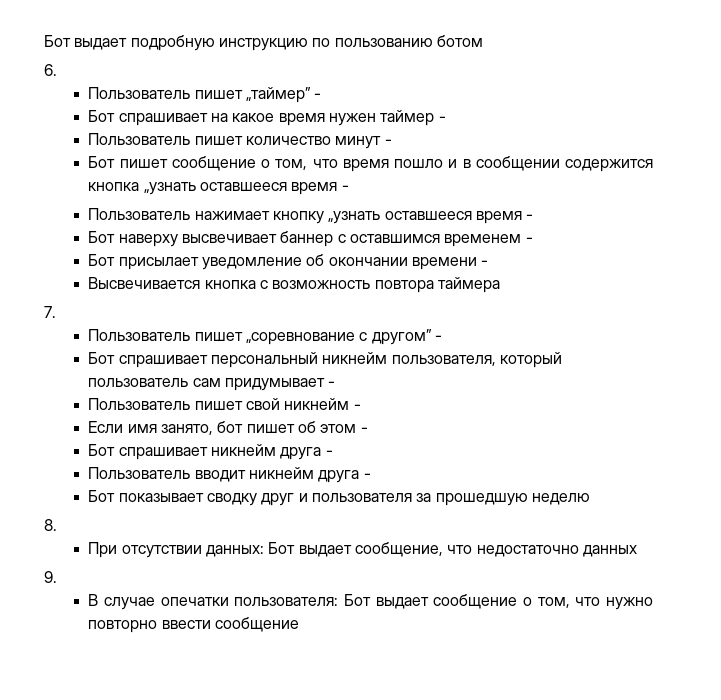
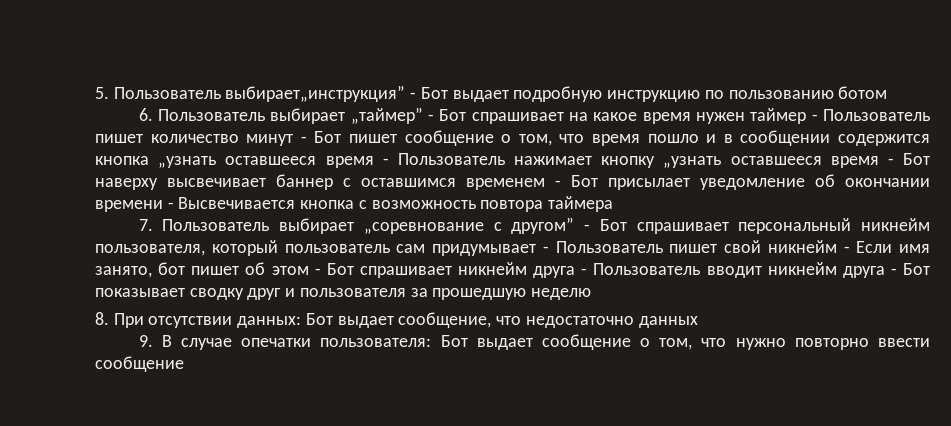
- Бот выдает подробную инструкцию по пользованию ботом
+ 5. Пользователь выбирает„инструкция” - Бот выдает подробную инструкцию по пользованию ботом
- 6.
- Пользователь пишет „таймер” -
- Бот спрашивает на какое время нужен таймер -
- Пользователь пишет количество минут -
- Бот пишет сообщение о том, что время пошло и в сообщении содержится кнопка „узнать оставшееся время -
- Пользователь нажимает кнопку „узнать оставшееся время -
- Бот наверху высвечивает баннер с оставшимся временем -
- Бот присылает уведомление об окончании времени -
- Высвечивается кнопка с возможность повтора таймера
+ 6. Пользователь выбирает „таймер” - Бот спрашивает на какое время нужен таймер - Пользователь пишет количество минут - Бот пишет сообщение о том, что время пошло и в сообщении содержится кнопка „узнать оставшееся время - Пользователь нажимает кнопку „узнать оставшееся время - Бот наверху высвечивает баннер с оставшимся временем - Бот присылает уведомление об окончании времени - Высвечивается кнопка с возможность повтора таймера
- 7.
- Пользователь пишет „соревнование с другом” -
- Бот спрашивает персональный никнейм пользователя, который пользователь сам придумывает -
- Пользователь пишет свой никнейм -
- Если имя занято, бот пишет об этом -
- Бот спрашивает никнейм друга -
- Пользователь вводит никнейм друга -
- Бот показывает сводку друг и пользователя за прошедшую неделю
+ 7. Пользователь выбирает „соревнование с другом” - Бот спрашивает персональный никнейм пользователя, который пользователь сам придумывает - Пользователь пишет свой никнейм - Если имя занято, бот пишет об этом - Бот спрашивает никнейм друга - Пользователь вводит никнейм друга - Бот показывает сводку друг и пользователя за прошедшую неделю
- 8.
- При отсутствии данных: Бот выдает сообщение, что недостаточно данных
+ 8. При отсутствии данных: Бот выдает сообщение, что недостаточно данных
- 9.
- В случае опечатки пользователя: Бот выдает сообщение о том, что нужно повторно ввести сообщение
+ 9. В случае опечатки пользователя: Бот выдает сообщение о том, что нужно повторно ввести сообщение

